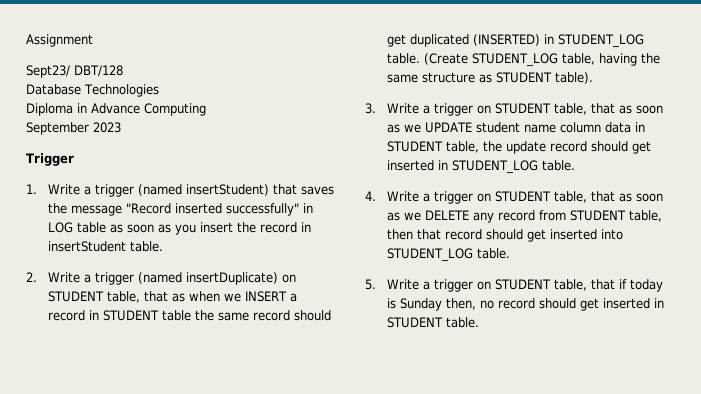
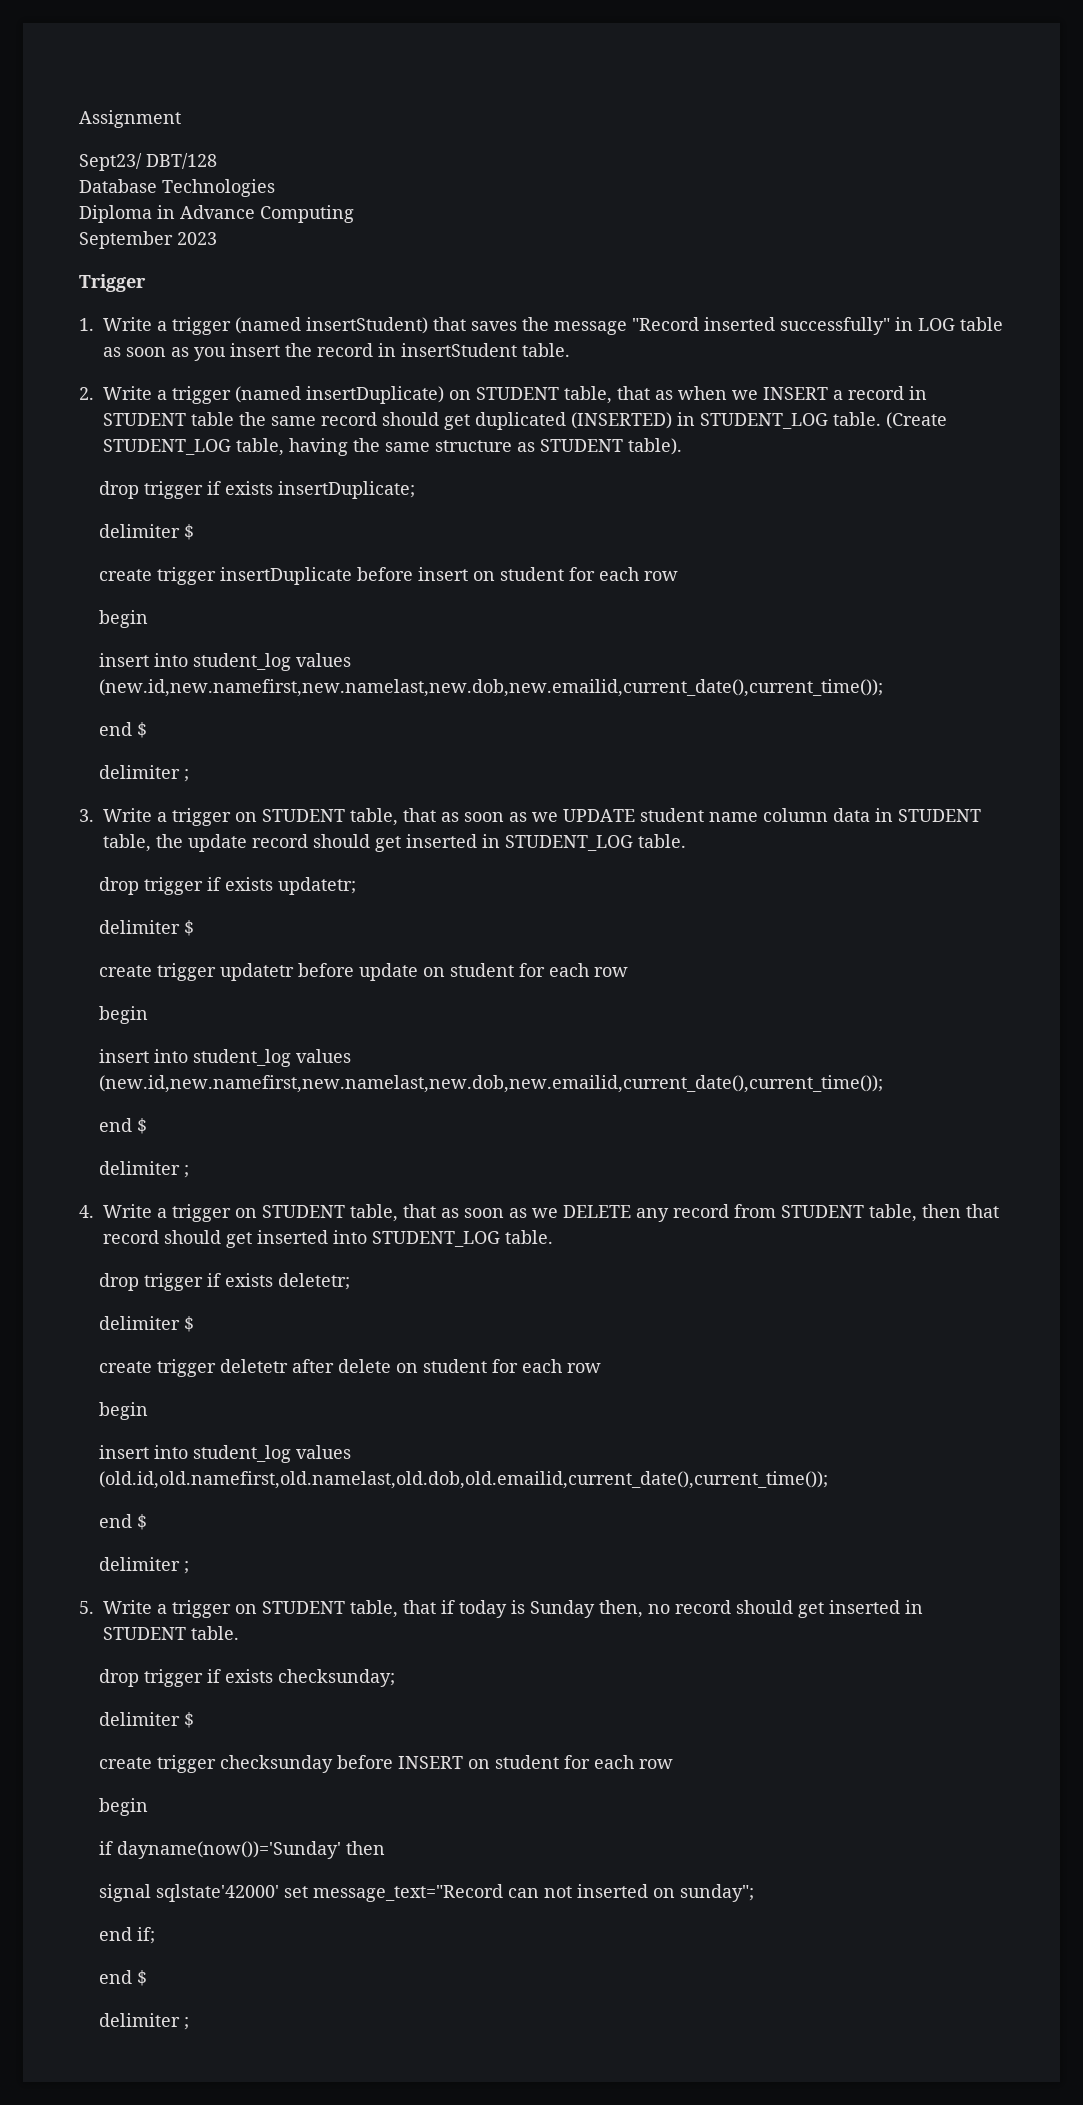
+ drop trigger if exists insertDuplicate;
+ delimiter $
+ create trigger insertDuplicate before insert on student for each row
+ begin
+ insert into student_log values (new.id,new.namefirst,new.namelast,new.dob,new.emailid,current_date(),current_time());
+ end $
+ delimiter ;
+ drop trigger if exists updatetr;
+ delimiter $
+ create trigger updatetr before update on student for each row
+ begin
+ insert into student_log values (new.id,new.namefirst,new.namelast,new.dob,new.emailid,current_date(),current_time());
+ end $
+ delimiter ;
+ drop trigger if exists deletetr;
+ delimiter $
+ create trigger deletetr after delete on student for each row
+ begin
+ insert into student_log values (old.id,old.namefirst,old.namelast,old.dob,old.emailid,current_date(),current_time());
+ end $
+ delimiter ;
+ drop trigger if exists checksunday;
+ delimiter $
+ create trigger checksunday before INSERT on student for each row
+ begin
+ if dayname(now())='Sunday' then
+ signal sqlstate'42000' set message_text="Record can not inserted on sunday";
+ end if;
+ end $
+ delimiter ;

